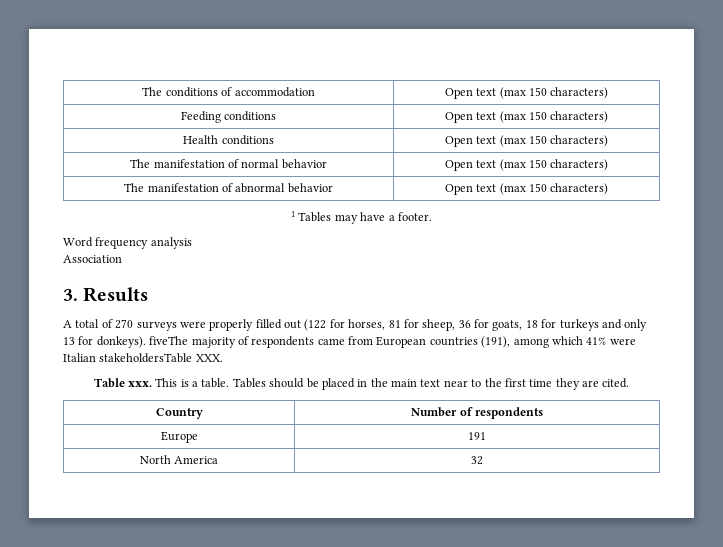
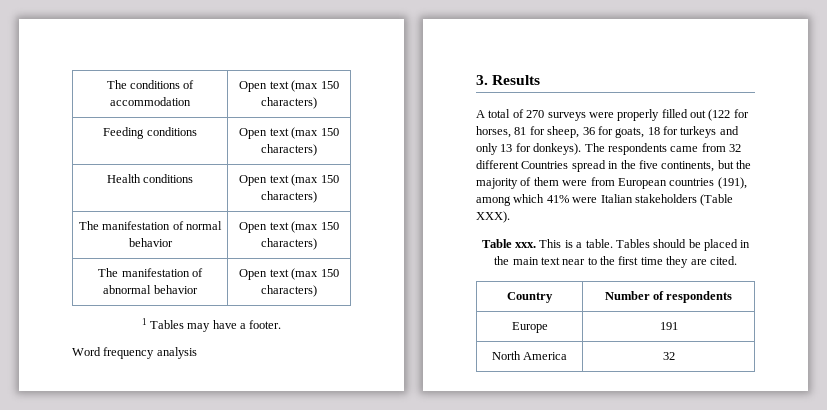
- Association
- A total of 270 surveys were properly filled out (122 for horses, 81 for sheep, 36 for goats, 18 for turkeys and only 13 for donkeys). fiveThe majority of respondents came from European countries (191), among which 41% were Italian stakeholdersTable XXX.
+ A total of 270 surveys were properly filled out (122 for horses, 81 for sheep, 36 for goats, 18 for turkeys and only 13 for donkeys). The respondents came from 32 different Countries spread in the five continents, but the majority of them were from European countries (191), among which 41% were Italian stakeholders (Table XXX).

